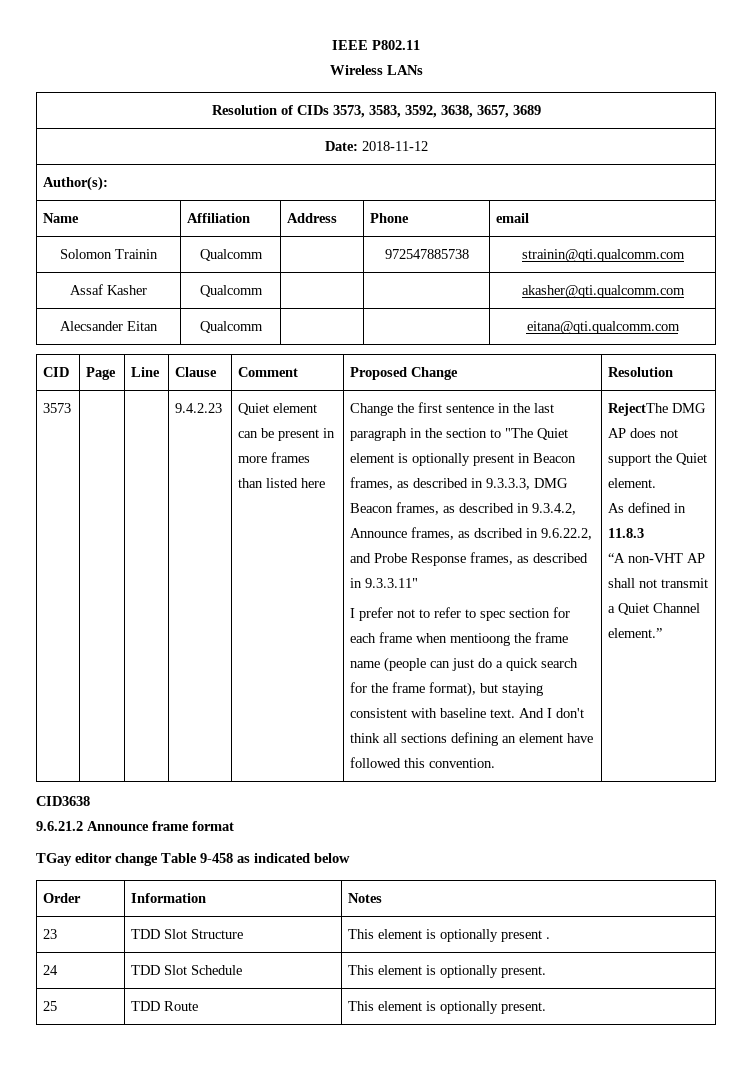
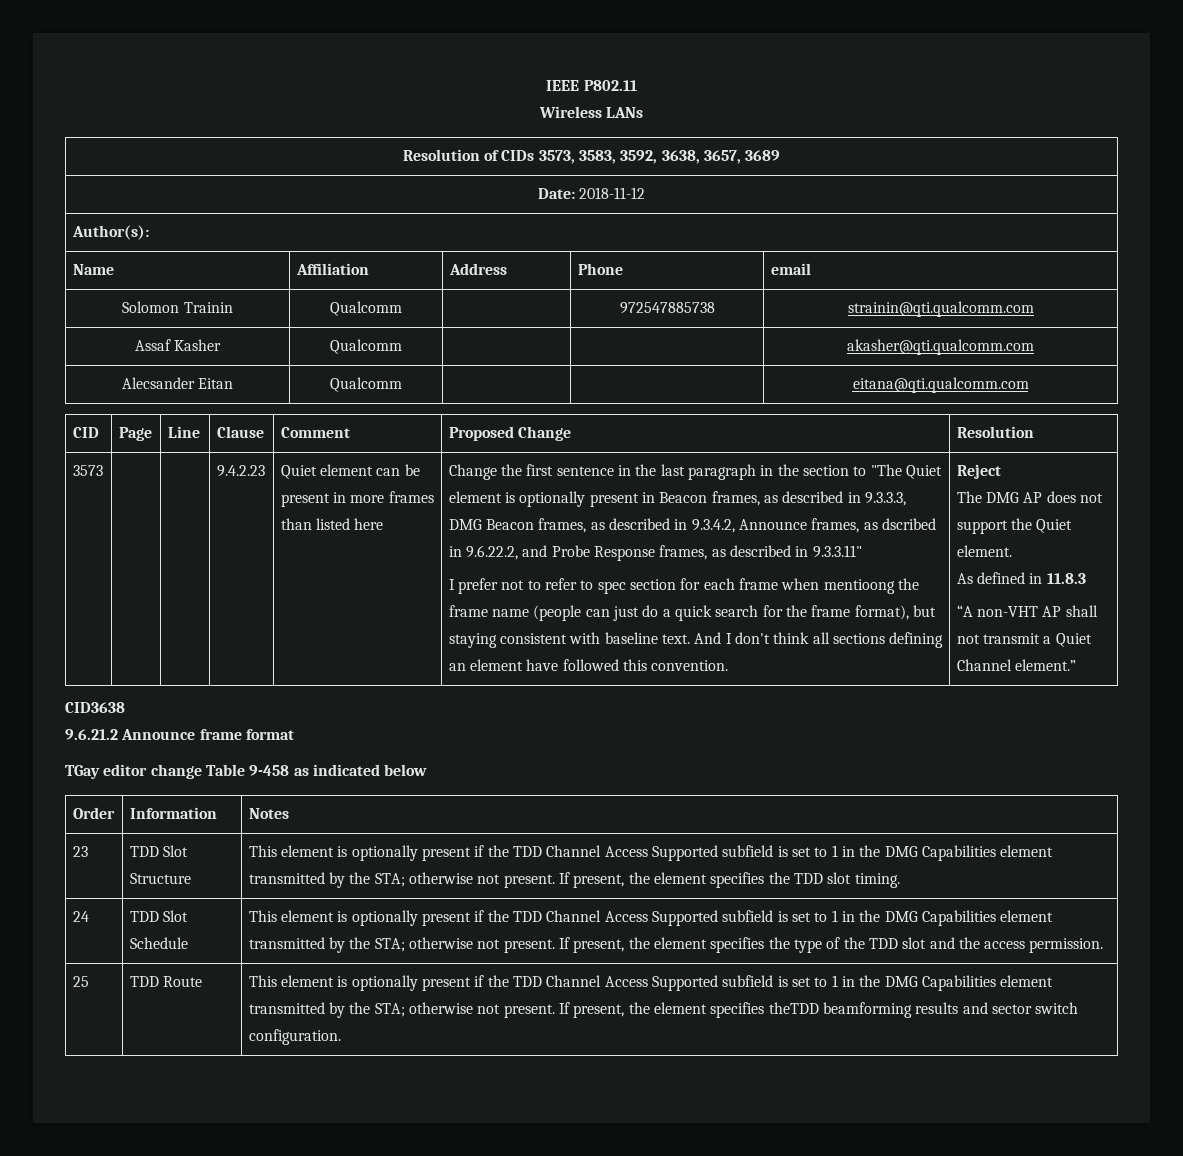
- RejectThe DMG AP does not support the Quiet element.
+ Reject
+ The DMG AP does not support the Quiet element.
- This element is optionally present .
+ This element is optionally present if the TDD Channel Access Supported subfield is set to 1 in the DMG Capabilities element transmitted by the STA; otherwise not present. If present, the element specifies the TDD slot timing.
- TDD Slot Schedule | This element is optionally present.
+ TDD Slot Schedule | This element is optionally present if the TDD Channel Access Supported subfield is set to 1 in the DMG Capabilities element transmitted by the STA; otherwise not present. If present, the element specifies the type of the TDD slot and the access permission.
- TDD Route | This element is optionally present.
+ TDD Route | This element is optionally present if the TDD Channel Access Supported subfield is set to 1 in the DMG Capabilities element transmitted by the STA; otherwise not present. If present, the element specifies theTDD beamforming results and sector switch configuration.

